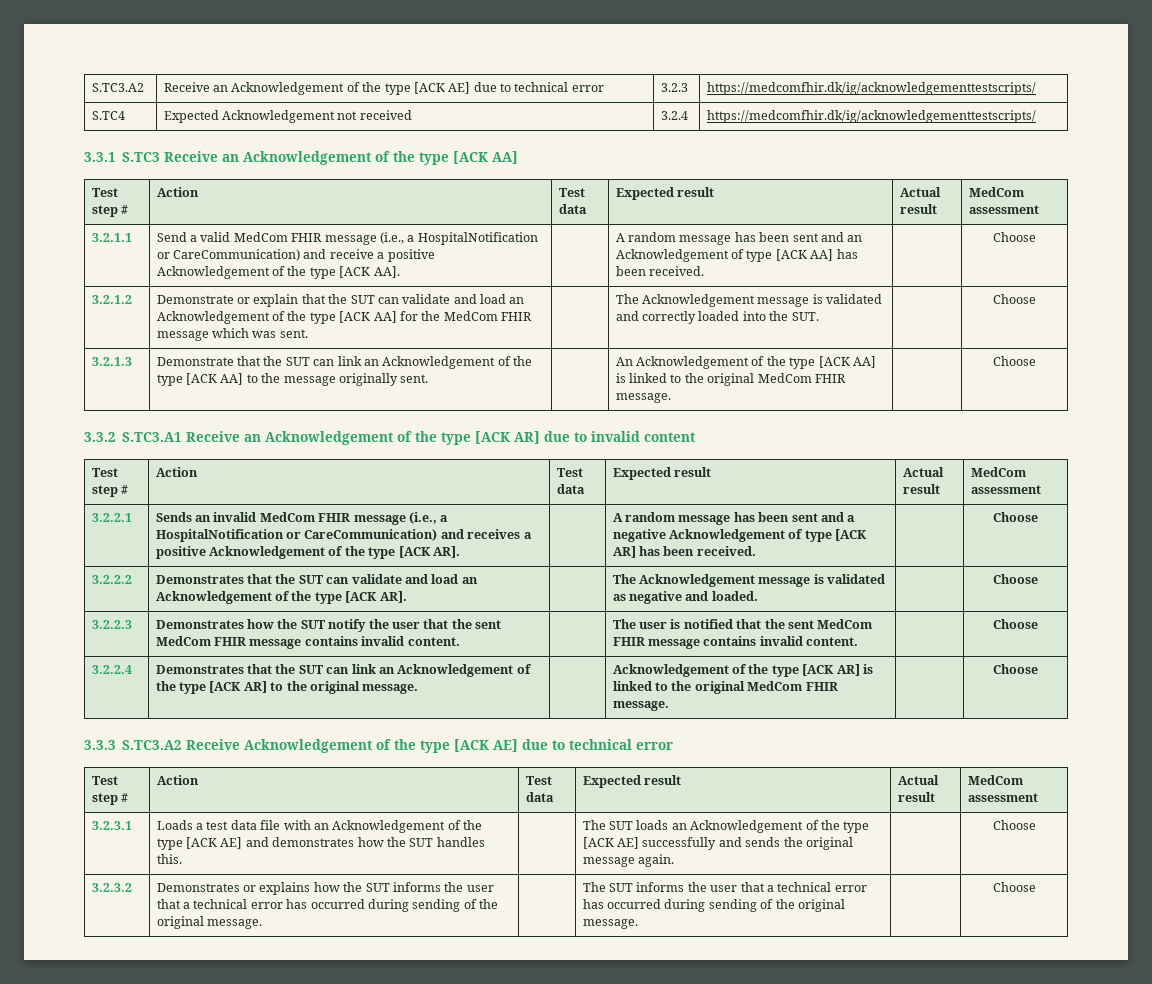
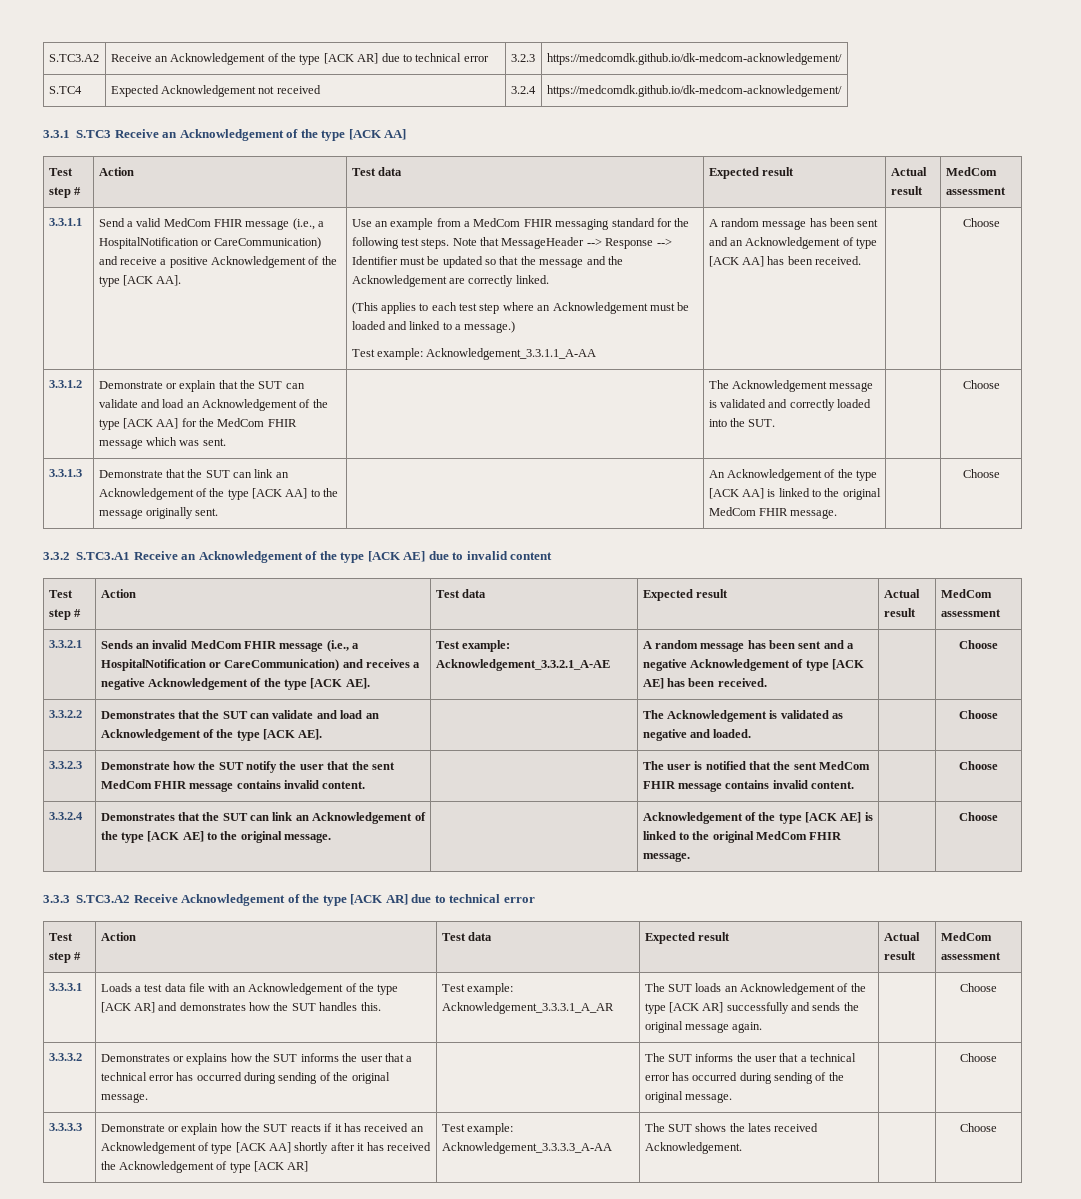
- S.TC3.A2 | Receive an Acknowledgement of the type [ACK AE] due to technical error | 3.2.3 | https://medcomfhir.dk/ig/acknowledgementtestscripts/
+ S.TC3.A2 | Receive an Acknowledgement of the type [ACK AR] due to technical error | 3.2.3 | https://medcomdk.github.io/dk-medcom-acknowledgement/
- S.TC4 | Expected Acknowledgement not received | 3.2.4 | https://medcomfhir.dk/ig/acknowledgementtestscripts/
+ S.TC4 | Expected Acknowledgement not received | 3.2.4 | https://medcomdk.github.io/dk-medcom-acknowledgement/
- 3.2.1.1
+ 3.3.1.1
+ Use an example from a MedCom FHIR messaging standard for the following test steps. Note that MessageHeader --> Response --> Identifier must be updated so that the message and the Acknowledgement are correctly linked.
+ (This applies to each test step where an Acknowledgement must be loaded and linked to a message.)
+ Test example: Acknowledgement_3.3.1.1_A-AA
- 3.2.1.2 | Demonstrate or explain that the SUT can validate and load an Acknowledgement of the type [ACK AA] for the MedCom FHIR message which was sent. | | The Acknowledgement message is validated and correctly loaded into the SUT. | | Choose
+ 3.3.1.2 | Demonstrate or explain that the SUT can validate and load an Acknowledgement of the type [ACK AA] for the MedCom FHIR message which was sent. | | The Acknowledgement message is validated and correctly loaded into the SUT. | | Choose
- 3.2.1.3 | Demonstrate that the SUT can link an Acknowledgement of the type [ACK AA] to the message originally sent. | | An Acknowledgement of the type [ACK AA] is linked to the original MedCom FHIR message. | | Choose
+ 3.3.1.3 | Demonstrate that the SUT can link an Acknowledgement of the type [ACK AA] to the message originally sent. | | An Acknowledgement of the type [ACK AA] is linked to the original MedCom FHIR message. | | Choose
- 3.3.2 S.TC3.A1 Receive an Acknowledgement of the type [ACK AR] due to invalid content
+ 3.3.2 S.TC3.A1 Receive an Acknowledgement of the type [ACK AE] due to invalid content
- 3.2.2.1
+ 3.3.2.1
- Sends an invalid MedCom FHIR message (i.e., a HospitalNotification or CareCommunication) and receives a positive Acknowledgement of the type [ACK AR].
+ Sends an invalid MedCom FHIR message (i.e., a HospitalNotification or CareCommunication) and receives a negative Acknowledgement of the type [ACK AE]. | Test example: Acknowledgement_3.3.2.1_A-AE
- A random message has been sent and a negative Acknowledgement of type [ACK AR] has been received. | | Choose
- 3.2.2.2 | Demonstrates that the SUT can validate and load an Acknowledgement of the type [ACK AR]. | | The Acknowledgement message is validated as negative and loaded. | | Choose
+ A random message has been sent and a negative Acknowledgement of type [ACK AE] has been received. | | Choose
+ 3.3.2.2 | Demonstrates that the SUT can validate and load an Acknowledgement of the type [ACK AE]. | | The Acknowledgement is validated as negative and loaded. | | Choose
- 3.2.2.3 | Demonstrates how the SUT notify the user that the sent MedCom FHIR message contains invalid content. | | The user is notified that the sent MedCom FHIR message contains invalid content. | | Choose
+ 3.3.2.3 | Demonstrate how the SUT notify the user that the sent MedCom FHIR message contains invalid content. | | The user is notified that the sent MedCom FHIR message contains invalid content. | | Choose
- 3.2.2.4 | Demonstrates that the SUT can link an Acknowledgement of the type [ACK AR] to the original message. | | Acknowledgement of the type [ACK AR] is linked to the original MedCom FHIR message. | | Choose
+ 3.3.2.4 | Demonstrates that the SUT can link an Acknowledgement of the type [ACK AE] to the original message. | | Acknowledgement of the type [ACK AE] is linked to the original MedCom FHIR message. | | Choose
- 3.3.3 S.TC3.A2 Receive Acknowledgement of the type [ACK AE] due to technical error
+ 3.3.3 S.TC3.A2 Receive Acknowledgement of the type [ACK AR] due to technical error
- 3.2.3.1
+ 3.3.3.1
- Loads a test data file with an Acknowledgement of the type [ACK AE] and demonstrates how the SUT handles this.
+ Loads a test data file with an Acknowledgement of the type [ACK AR] and demonstrates how the SUT handles this.
+ Test example: Acknowledgement_3.3.3.1_A_AR
- The SUT loads an Acknowledgement of the type [ACK AE] successfully and sends the original message again.
+ The SUT loads an Acknowledgement of the type [ACK AR] successfully and sends the original message again.
- 3.2.3.2 | Demonstrates or explains how the SUT informs the user that a technical error has occurred during sending of the original message. | | The SUT informs the user that a technical error has occurred during sending of the original message. | | Choose
+ 3.3.3.2 | Demonstrates or explains how the SUT informs the user that a technical error has occurred during sending of the original message. | | The SUT informs the user that a technical error has occurred during sending of the original message. | | Choose
+ 3.3.3.3 | Demonstrate or explain how the SUT reacts if it has received an Acknowledgement of type [ACK AA] shortly after it has received the Acknowledgement of type [ACK AR] | Test example: Acknowledgement_3.3.3.3_A-AA | The SUT shows the lates received Acknowledgement. | | Choose

